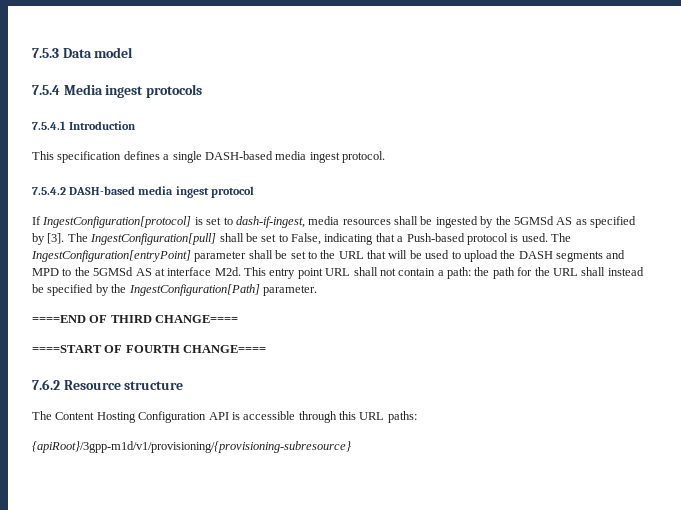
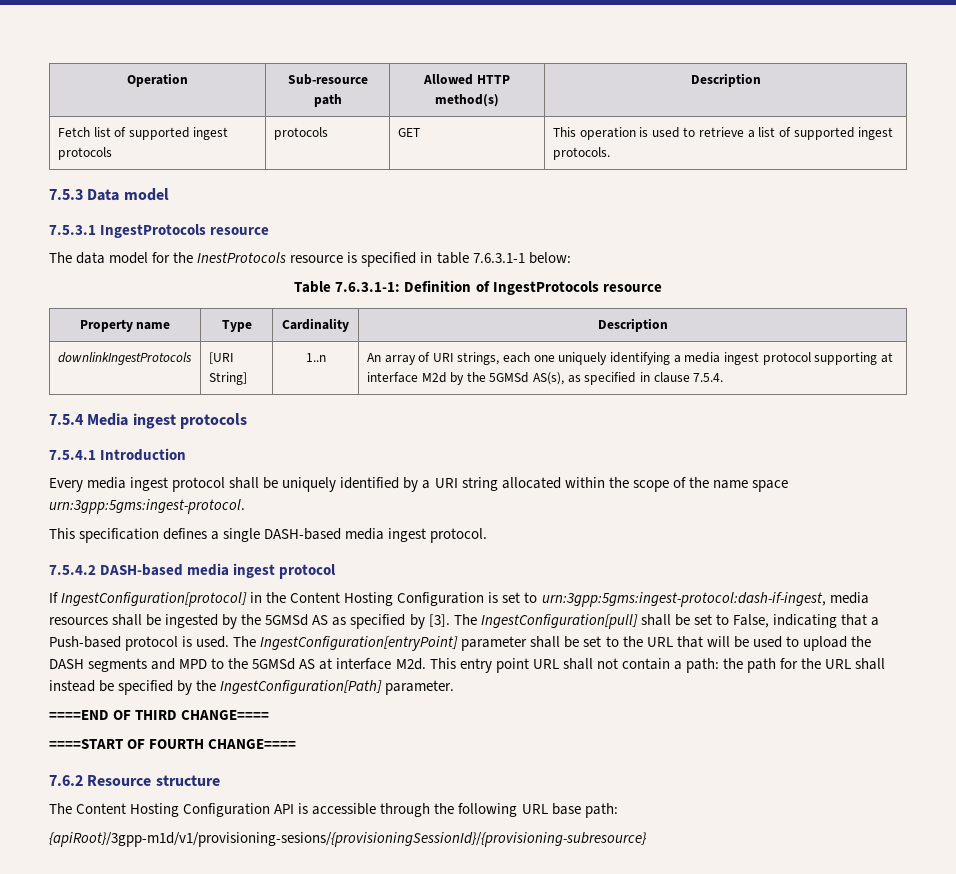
+ Operation | Sub-resource path | Allowed HTTP method(s) | Description
+ Fetch list of supported ingest protocols | protocols | GET | This operation is used to retrieve a list of supported ingest protocols.
  7.5.3 Data model
+ 7.5.3.1 IngestProtocols resource
+ The data model for the InestProtocols resource is specified in table 7.6.3.1-1 below:
+ Table 7.6.3.1-1: Definition of IngestProtocols resource
+ Property name | Type | Cardinality | Description
+ downlinkIngestProtocols | [URI String] | 1..n | An array of URI strings, each one uniquely identifying a media ingest protocol supporting at interface M2d by the 5GMSd AS(s), as specified in clause 7.5.4.
+ Every media ingest protocol shall be uniquely identified by a URI string allocated within the scope of the name space urn:3gpp:5gms:ingest-protocol.
- If IngestConfiguration[protocol] is set to dash-if-ingest, media resources shall be ingested by the 5GMSd AS as specified by [3].
+ If IngestConfiguration[protocol] in the Content Hosting Configuration is set to urn:3gpp:5gms:ingest-protocol:dash-if-ingest, media resources shall be ingested by the 5GMSd AS as specified by [3].
- The Content Hosting Configuration API is accessible through this URL paths:
- {apiRoot}/3gpp-m1d/v1/provisioning/{provisioning-subresource}
+ The Content Hosting Configuration API is accessible through the following URL base path:
+ {apiRoot}/3gpp-m1d/v1/provisioning-sesions/{provisioningSessionId}/{provisioning-subresource}

